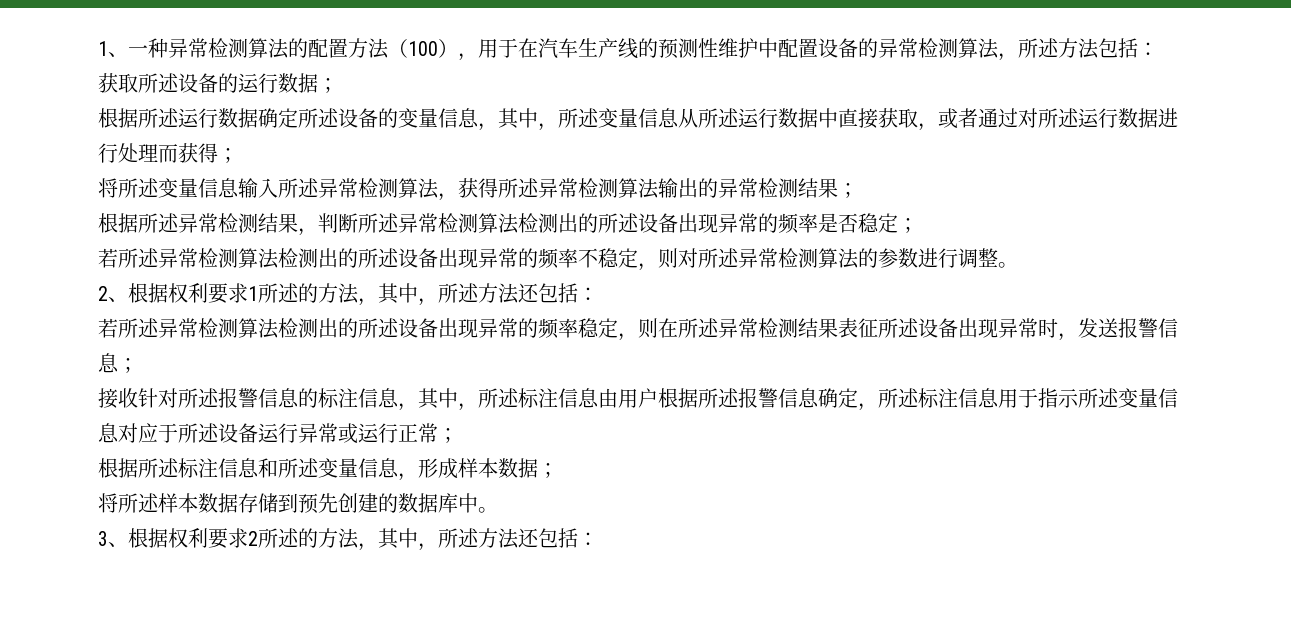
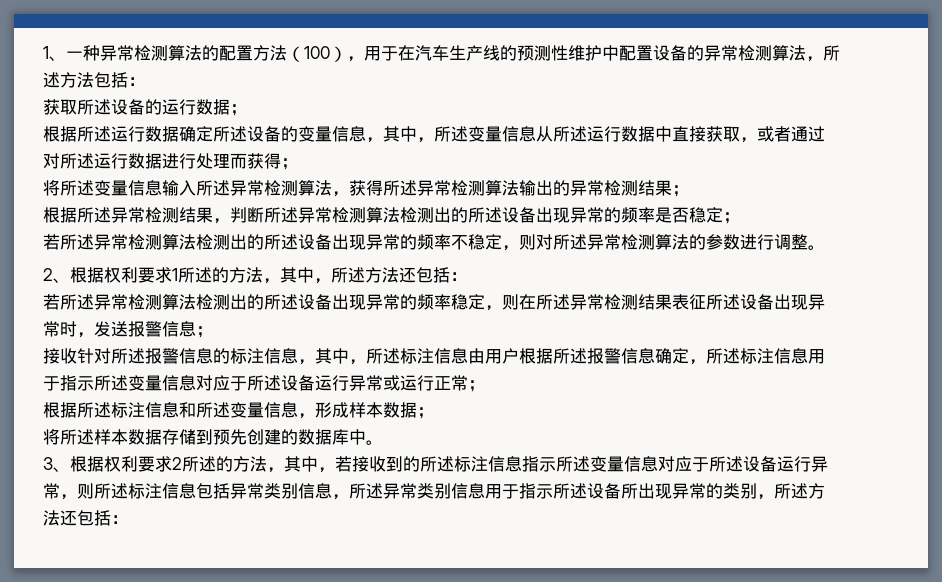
- 3、根据权利要求2所述的方法，其中，所述方法还包括：
+ 3、根据权利要求2所述的方法，其中，若接收到的所述标注信息指示所述变量信息对应于所述设备运行异常，则所述标注信息包括异常类别信息，所述异常类别信息用于指示所述设备所出现异常的类别，所述方法还包括：

